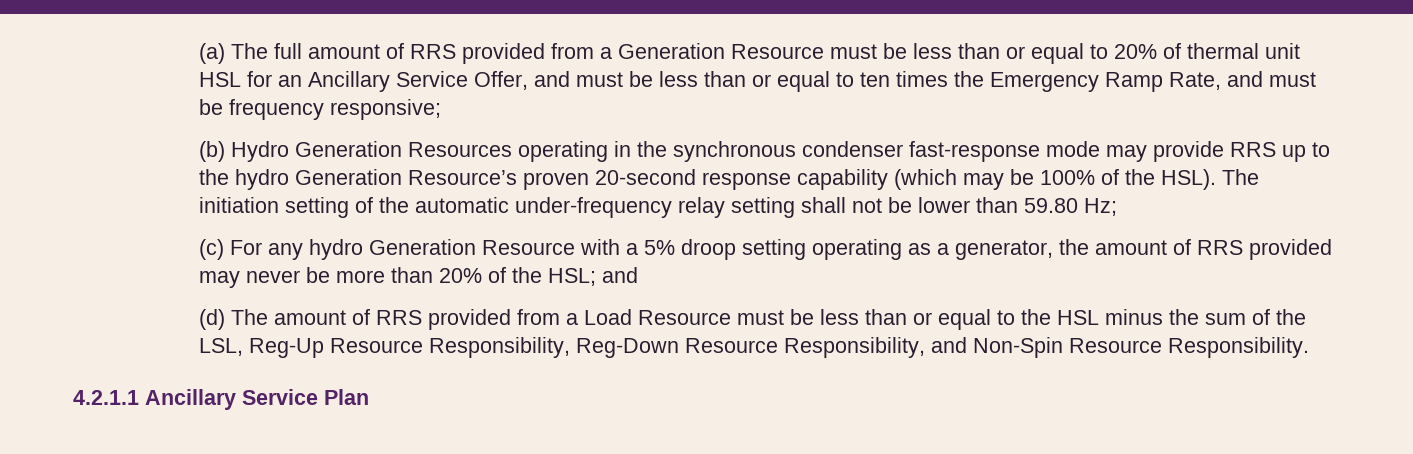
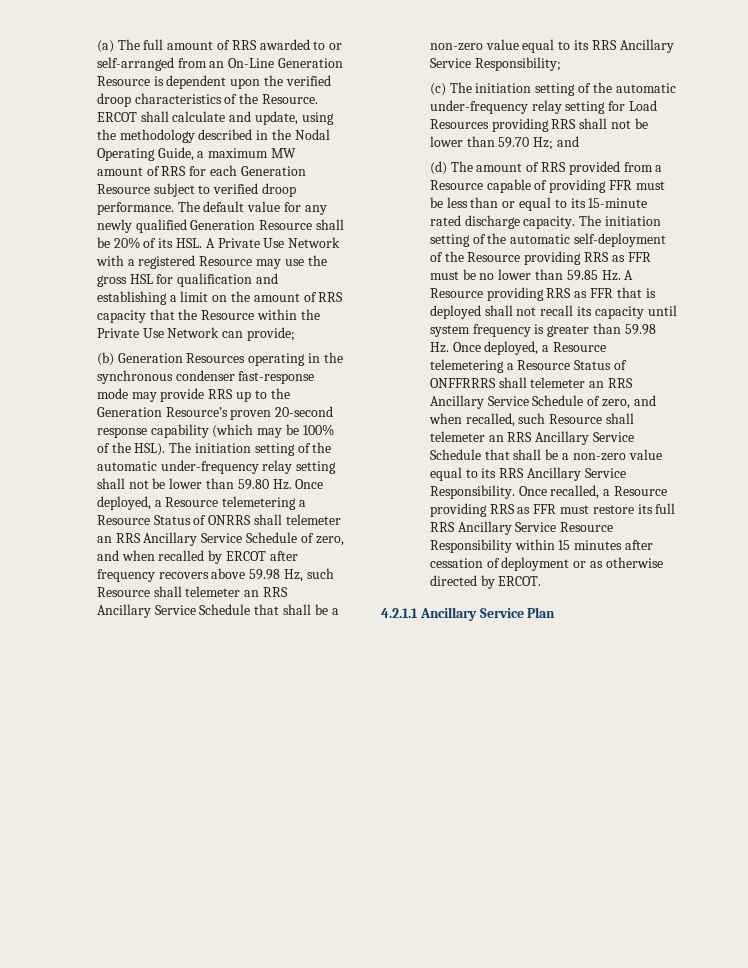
- (a) The full amount of RRS provided from a Generation Resource must be less than or equal to 20% of thermal unit HSL for an Ancillary Service Offer, and must be less than or equal to ten times the Emergency Ramp Rate, and must be frequency responsive;
+ (a) The full amount of RRS awarded to or self-arranged from an On-Line Generation Resource is dependent upon the verified droop characteristics of the Resource. ERCOT shall calculate and update, using the methodology described in the Nodal Operating Guide, a maximum MW amount of RRS for each Generation Resource subject to verified droop performance. The default value for any newly qualified Generation Resource shall be 20% of its HSL. A Private Use Network with a registered Resource may use the gross HSL for qualification and establishing a limit on the amount of RRS capacity that the Resource within the Private Use Network can provide;
- (b) Hydro Generation Resources operating in the synchronous condenser fast-response mode may provide RRS up to the hydro Generation Resource’s proven 20-second response capability (which may be 100% of the HSL).
+ (b) Generation Resources operating in the synchronous condenser fast-response mode may provide RRS up to the Generation Resource’s proven 20-second response capability (which may be 100% of the HSL).
- The initiation setting of the automatic under-frequency relay setting shall not be lower than 59.80 Hz;
- (c) For any hydro Generation Resource with a 5% droop setting operating as a generator, the amount of RRS provided may never be more than 20% of the HSL; and
+ The initiation setting of the automatic under-frequency relay setting shall not be lower than 59.80 Hz. Once deployed, a Resource telemetering a Resource Status of ONRRS shall telemeter an RRS Ancillary Service Schedule of zero, and when recalled by ERCOT after frequency recovers above 59.98 Hz, such Resource shall telemeter an RRS Ancillary Service Schedule that shall be a non-zero value equal to its RRS Ancillary Service Responsibility;
+ (c) The initiation setting of the automatic under-frequency relay setting for Load Resources providing RRS shall not be lower than 59.70 Hz; and
- (d) The amount of RRS provided from a Load Resource must be less than or equal to the HSL minus the sum of the LSL, Reg-Up Resource Responsibility, Reg-Down Resource Responsibility, and Non-Spin Resource Responsibility.
+ (d) The amount of RRS provided from a Resource capable of providing FFR must be less than or equal to its 15-minute rated discharge capacity. The initiation setting of the automatic self-deployment of the Resource providing RRS as FFR must be no lower than 59.85 Hz. A Resource providing RRS as FFR that is deployed shall not recall its capacity until system frequency is greater than 59.98 Hz. Once deployed, a Resource telemetering a Resource Status of ONFFRRRS shall telemeter an RRS Ancillary Service Schedule of zero, and when recalled, such Resource shall telemeter an RRS Ancillary Service Schedule that shall be a non-zero value equal to its RRS Ancillary Service Responsibility. Once recalled, a Resource providing RRS as FFR must restore its full RRS Ancillary Service Resource Responsibility within 15 minutes after cessation of deployment or as otherwise directed by ERCOT.

